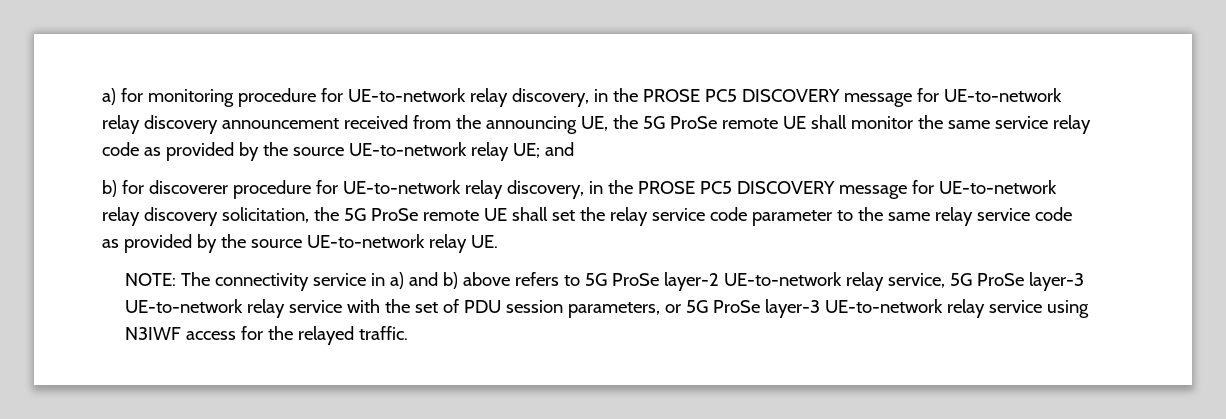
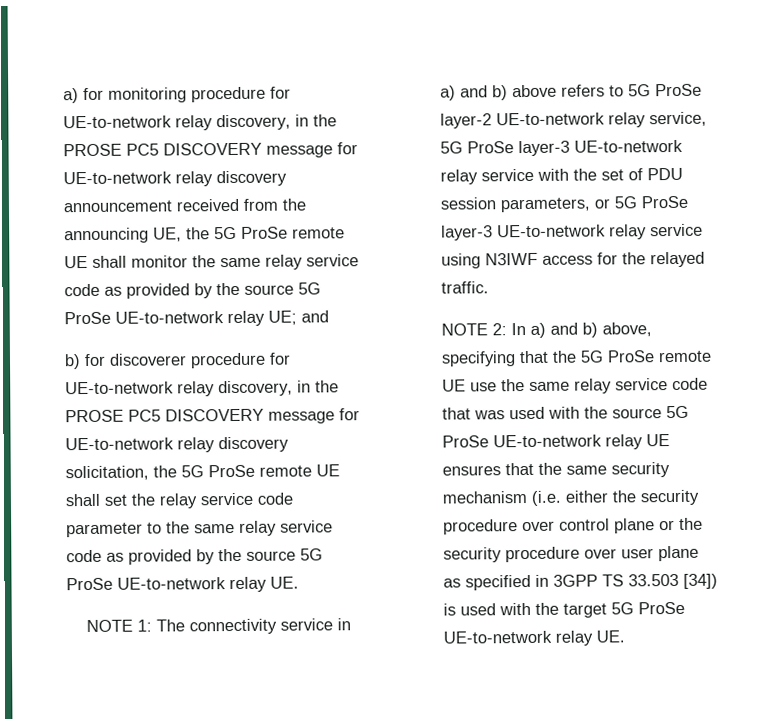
- a) for monitoring procedure for UE-to-network relay discovery, in the PROSE PC5 DISCOVERY message for UE-to-network relay discovery announcement received from the announcing UE, the 5G ProSe remote UE shall monitor the same service relay code as provided by the source UE-to-network relay UE; and
+ a) for monitoring procedure for UE-to-network relay discovery, in the PROSE PC5 DISCOVERY message for UE-to-network relay discovery announcement received from the announcing UE, the 5G ProSe remote UE shall monitor the same relay service code as provided by the source 5G ProSe UE-to-network relay UE; and
- b) for discoverer procedure for UE-to-network relay discovery, in the PROSE PC5 DISCOVERY message for UE-to-network relay discovery solicitation, the 5G ProSe remote UE shall set the relay service code parameter to the same relay service code as provided by the source UE-to-network relay UE.
+ b) for discoverer procedure for UE-to-network relay discovery, in the PROSE PC5 DISCOVERY message for UE-to-network relay discovery solicitation, the 5G ProSe remote UE shall set the relay service code parameter to the same relay service code as provided by the source 5G ProSe UE-to-network relay UE.
- NOTE: The connectivity service in a) and b) above refers to 5G ProSe layer-2 UE-to-network relay service, 5G ProSe layer-3 UE-to-network relay service with the set of PDU session parameters, or 5G ProSe layer-3 UE-to-network relay service using N3IWF access for the relayed traffic.
+ NOTE 1: The connectivity service in a) and b) above refers to 5G ProSe layer-2 UE-to-network relay service, 5G ProSe layer-3 UE-to-network relay service with the set of PDU session parameters, or 5G ProSe layer-3 UE-to-network relay service using N3IWF access for the relayed traffic.
+ NOTE 2: In a) and b) above, specifying that the 5G ProSe remote UE use the same relay service code that was used with the source 5G ProSe UE-to-network relay UE ensures that the same security mechanism (i.e. either the security procedure over control plane or the security procedure over user plane as specified in 3GPP TS 33.503 [34]) is used with the target 5G ProSe UE-to-network relay UE.

